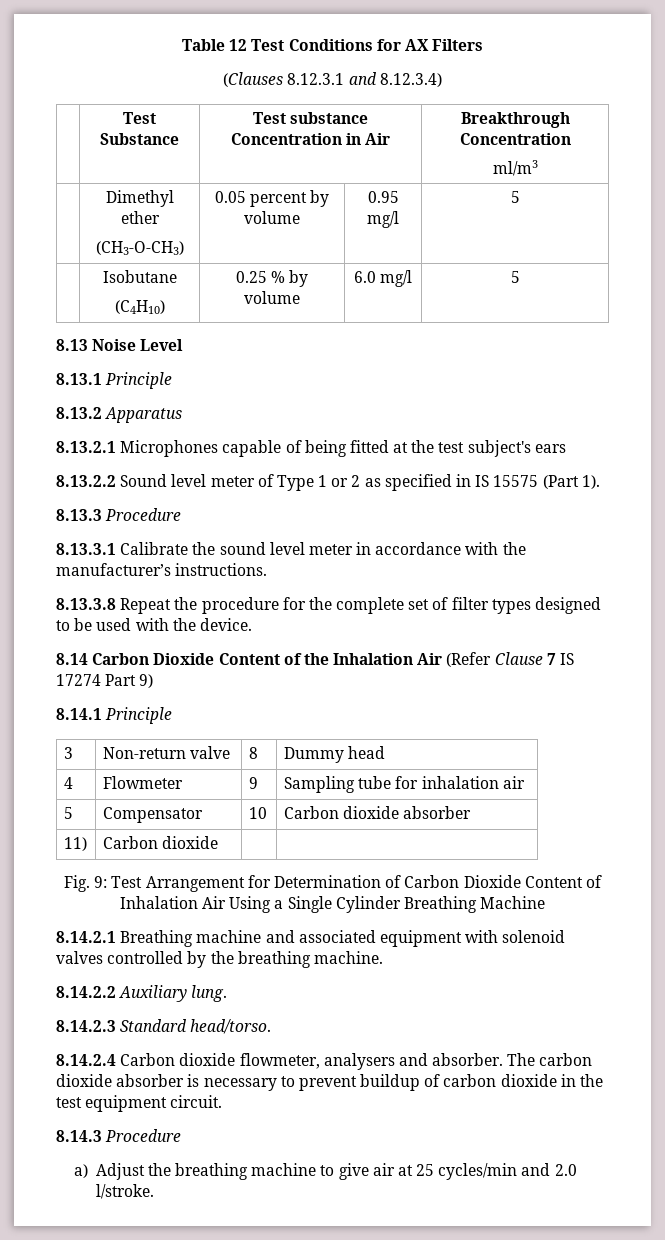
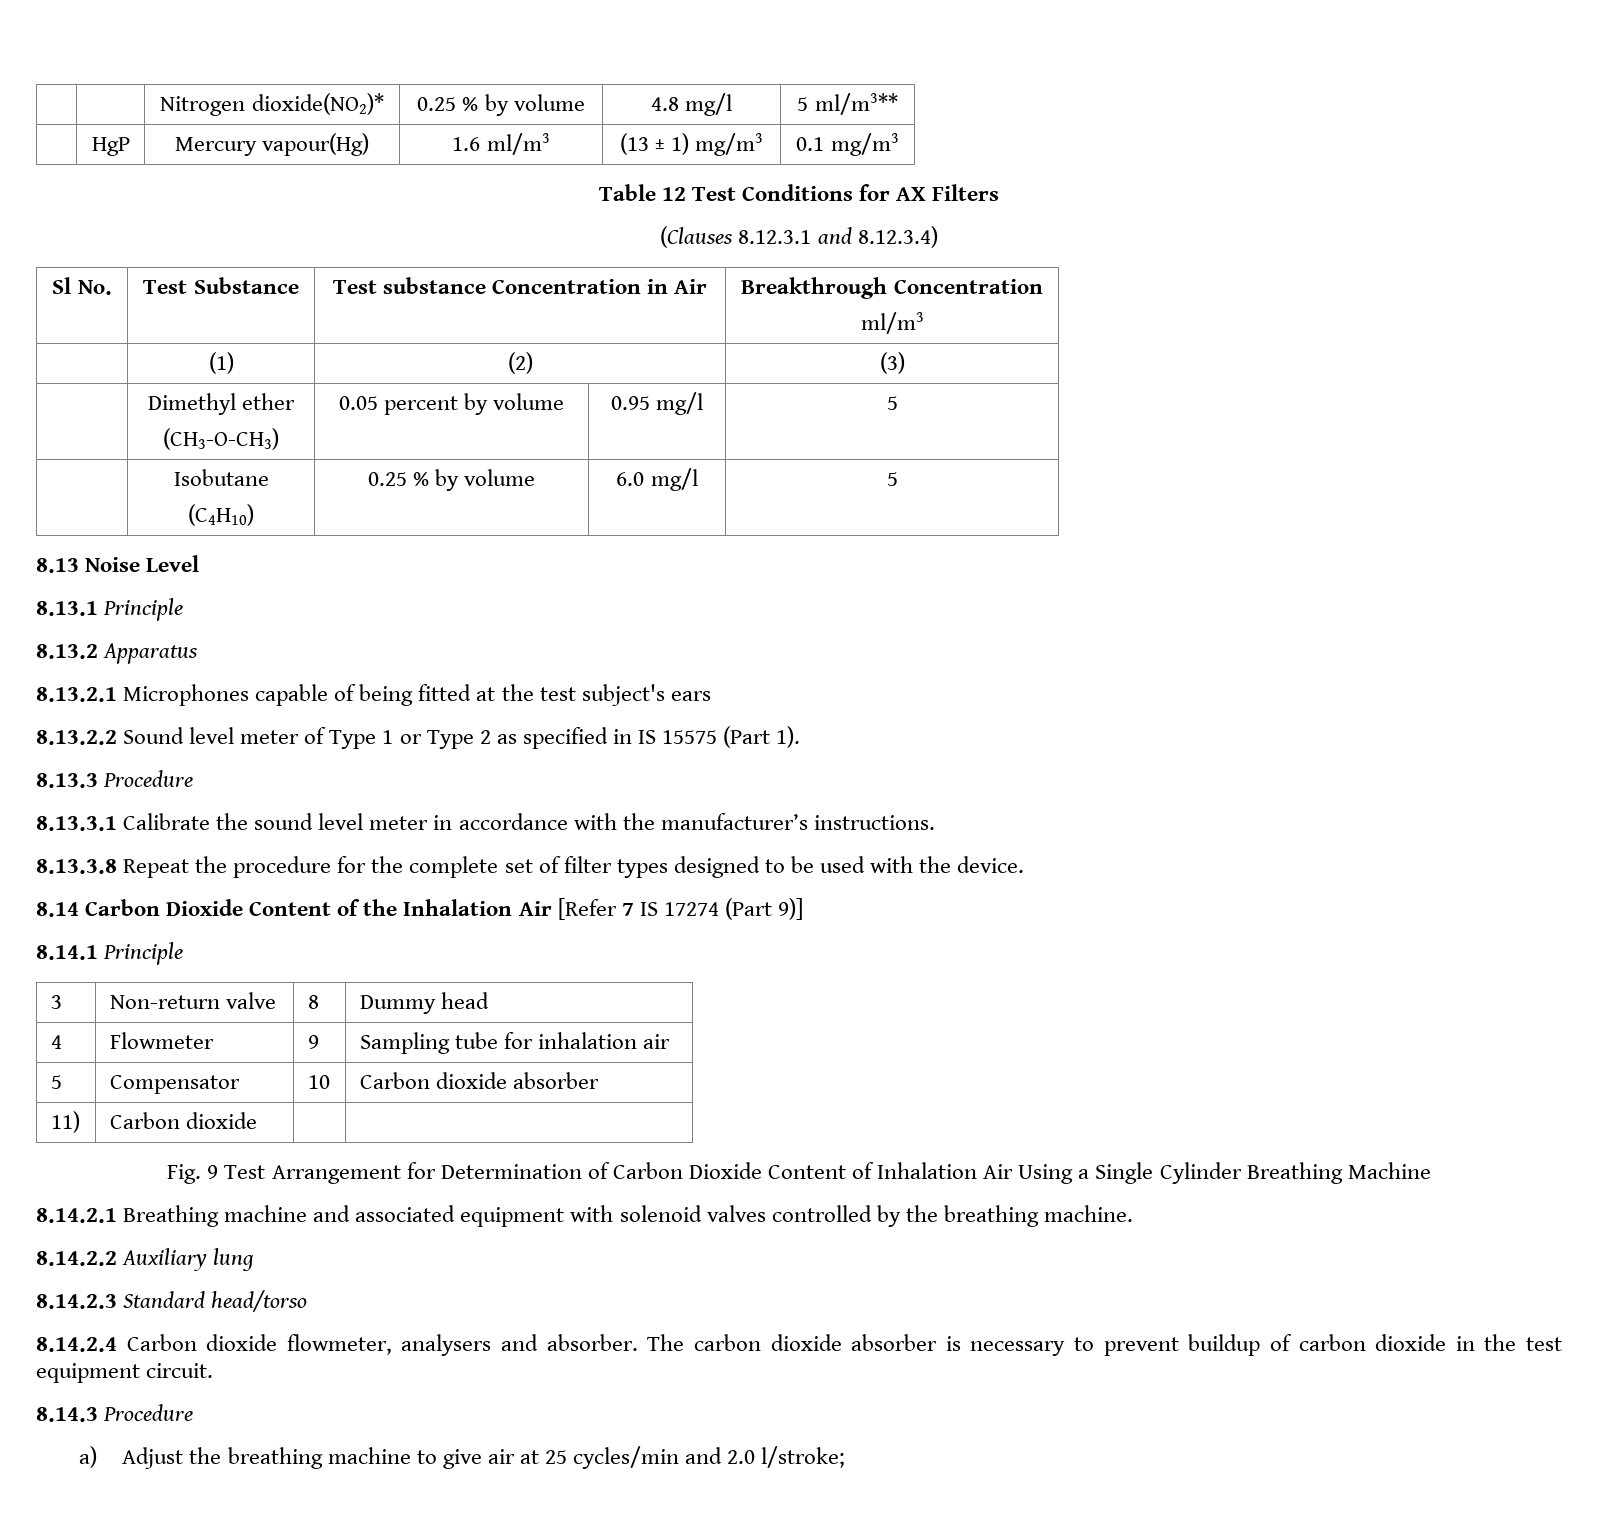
+ | | Nitrogen dioxide(NO2)* | 0.25 % by volume | 4.8 mg/l | 5 ml/m3**
+ | HgP | Mercury vapour(Hg) | 1.6 ml/m3 | (13 ± 1) mg/m3 | 0.1 mg/m3
- | Test Substance | Test substance Concentration in Air | Breakthrough Concentration
+ Sl No. | Test Substance | Test substance Concentration in Air | Breakthrough Concentration
+ | (1) | (2) | (3)
- 8.13.2.2 Sound level meter of Type 1 or 2 as specified in IS 15575 (Part 1).
+ 8.13.2.2 Sound level meter of Type 1 or Type 2 as specified in IS 15575 (Part 1).
- 8.14 Carbon Dioxide Content of the Inhalation Air (Refer Clause 7 IS 17274 Part 9)
+ 8.14 Carbon Dioxide Content of the Inhalation Air [Refer 7 IS 17274 (Part 9)]
- Fig. 9: Test Arrangement for Determination of Carbon Dioxide Content of Inhalation Air Using a Single Cylinder Breathing Machine
+ Fig. 9 Test Arrangement for Determination of Carbon Dioxide Content of Inhalation Air Using a Single Cylinder Breathing Machine
- 8.14.2.2 Auxiliary lung.
+ 8.14.2.2 Auxiliary lung
- 8.14.2.3 Standard head/torso.
+ 8.14.2.3 Standard head/torso
- a) Adjust the breathing machine to give air at 25 cycles/min and 2.0 l/stroke.
+ a) Adjust the breathing machine to give air at 25 cycles/min and 2.0 l/stroke;

